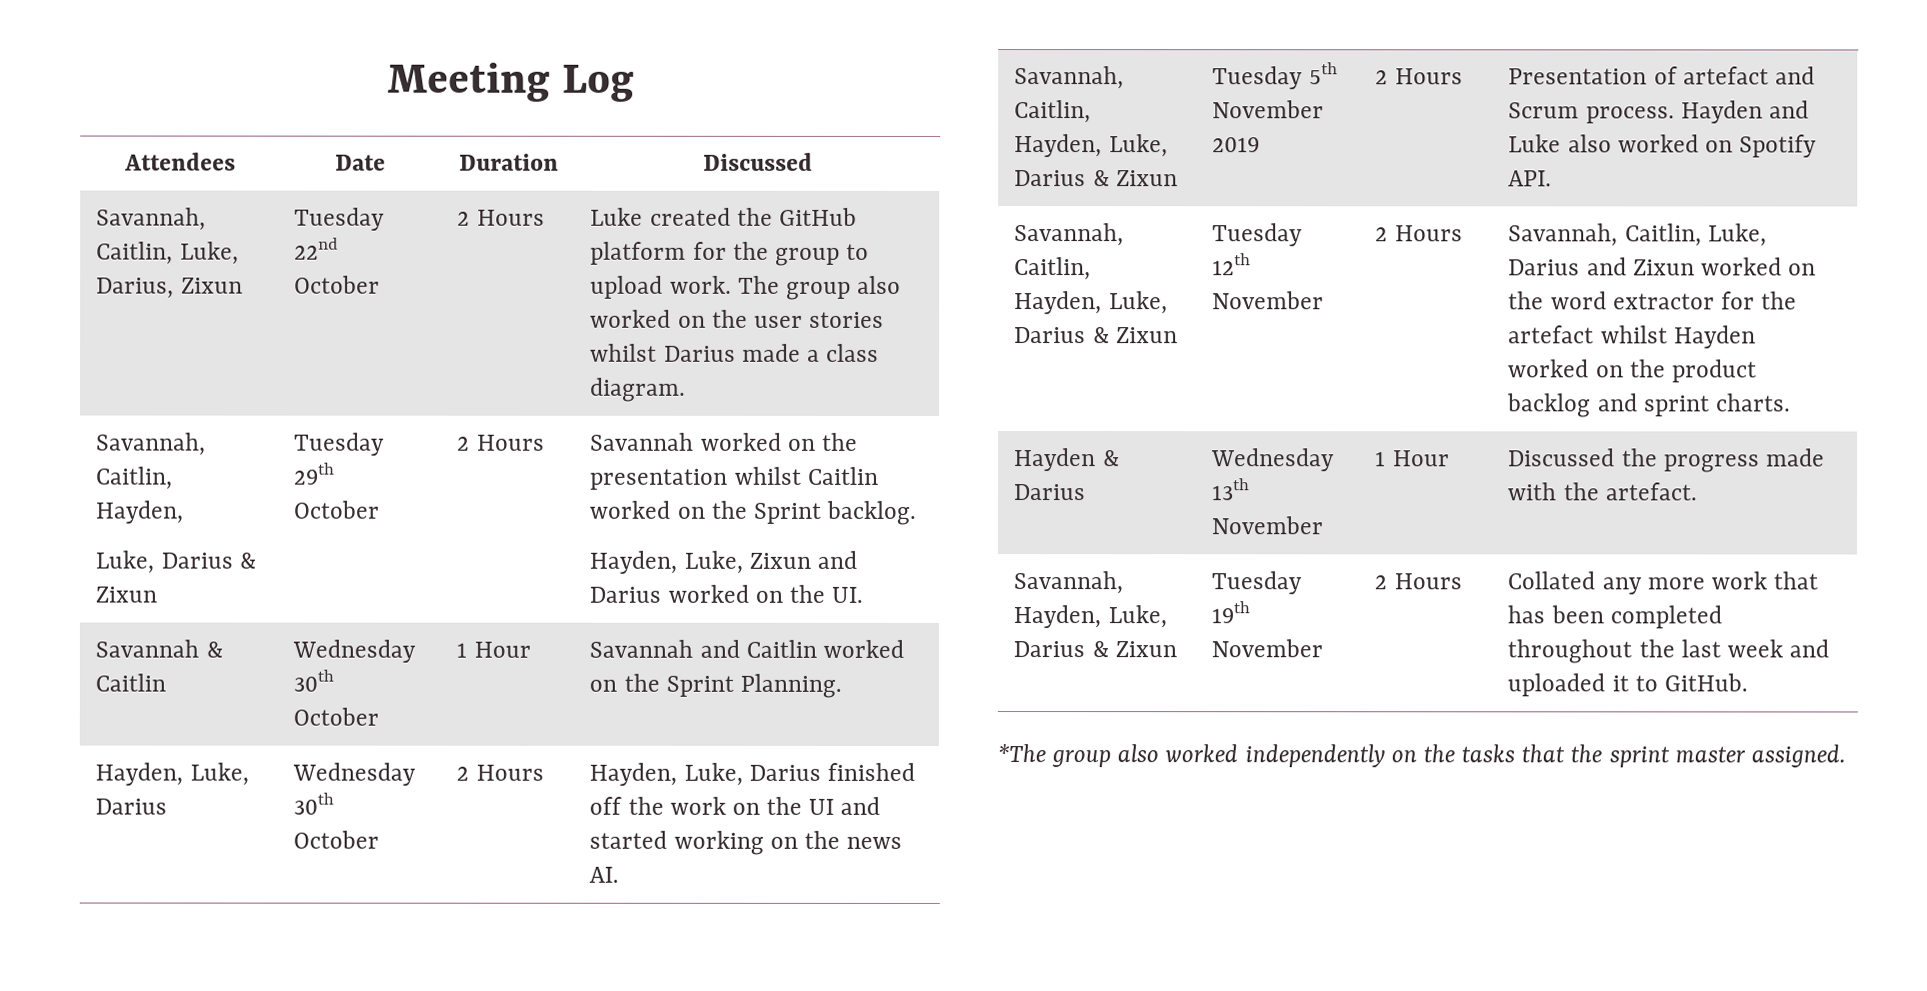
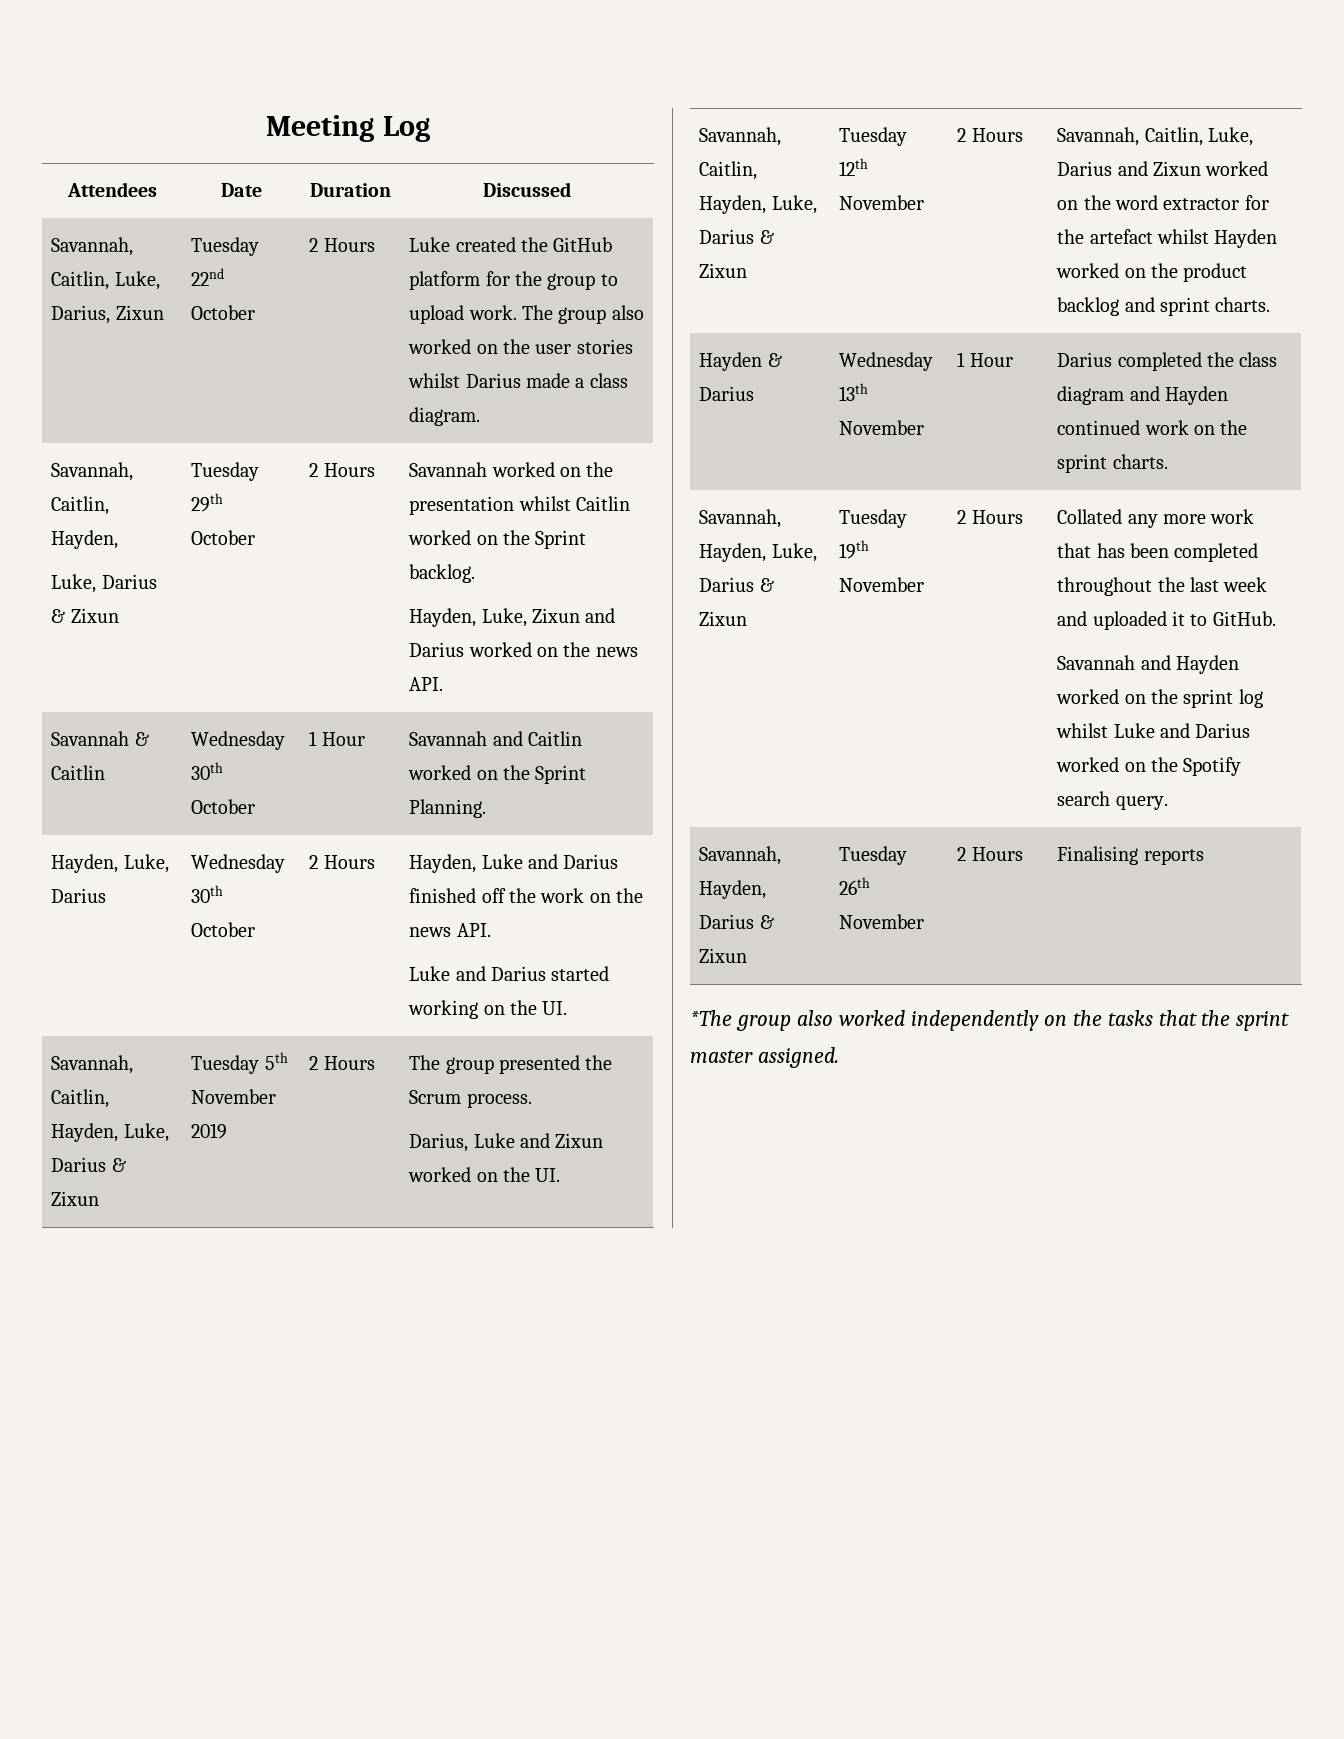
  Savannah, Caitlin, Luke, Darius, Zixun | Tuesday 22nd October | 2 Hours | Luke created the GitHub platform for the group to upload work. The group also worked on the user stories whilst Darius made a class diagram.
  Savannah, Caitlin, Hayden,
  Luke, Darius & Zixun | Tuesday 29th October | 2 Hours | Savannah worked on the presentation whilst Caitlin worked on the Sprint backlog.
- Hayden, Luke, Zixun and Darius worked on the UI.
+ Hayden, Luke, Zixun and Darius worked on the news API.
- Hayden, Luke, Darius | Wednesday 30th October | 2 Hours | Hayden, Luke, Darius finished off the work on the UI and started working on the news AI.
+ Hayden, Luke, Darius | Wednesday 30th October | 2 Hours | Hayden, Luke and Darius finished off the work on the news API.
+ Luke and Darius started working on the UI.
- Savannah, Caitlin, Hayden, Luke, Darius & Zixun | Tuesday 5th November 2019 | 2 Hours | Presentation of artefact and Scrum process. Hayden and Luke also worked on Spotify API.
+ Savannah, Caitlin, Hayden, Luke, Darius & Zixun | Tuesday 5th November 2019 | 2 Hours | The group presented the Scrum process.
+ Darius, Luke and Zixun worked on the UI.
- Hayden & Darius | Wednesday 13th November | 1 Hour | Discussed the progress made with the artefact.
+ Hayden & Darius | Wednesday 13th November | 1 Hour | Darius completed the class diagram and Hayden continued work on the sprint charts.
+ Savannah and Hayden worked on the sprint log whilst Luke and Darius worked on the Spotify search query.
+ Savannah, Hayden, Darius & Zixun | Tuesday 26th November | 2 Hours | Finalising reports

